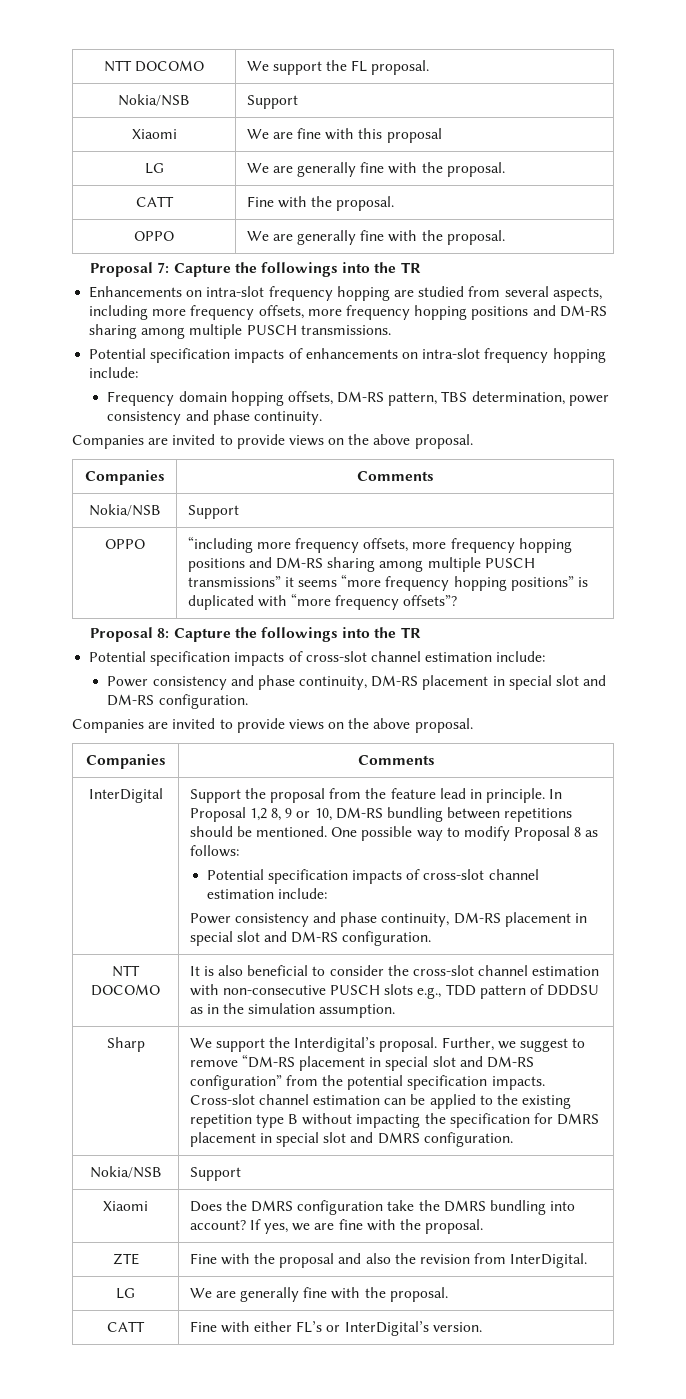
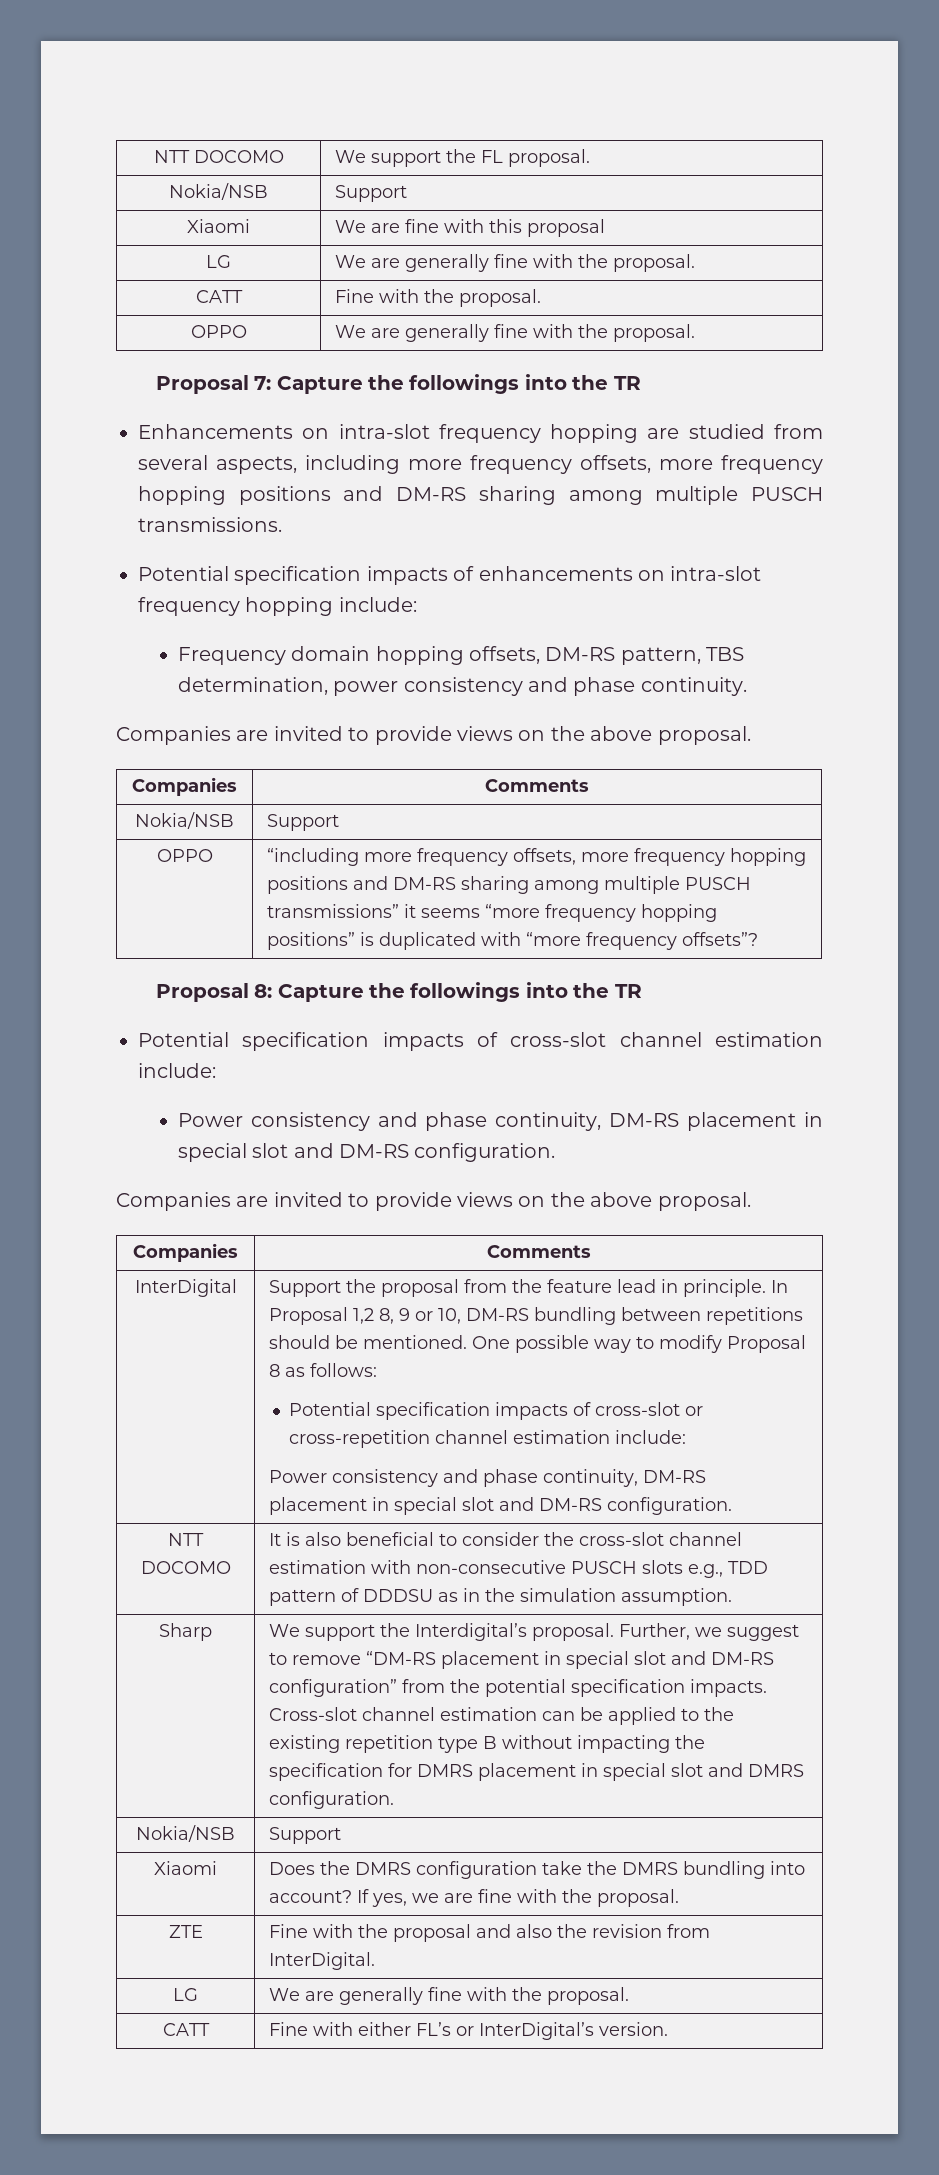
  One possible way to modify Proposal 8 as follows:
- Potential specification impacts of cross-slot channel estimation include:
+ Potential specification impacts of cross-slot or cross-repetition channel estimation include:

